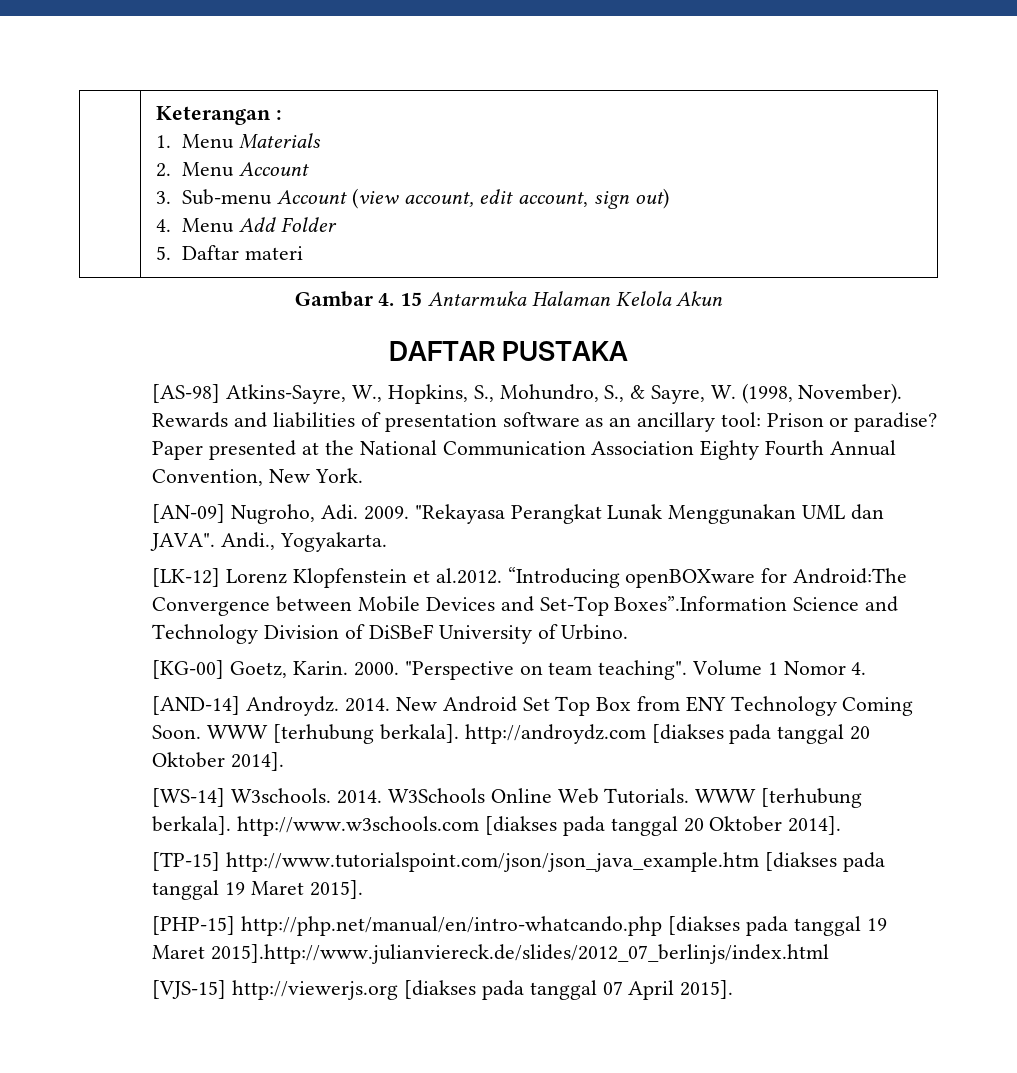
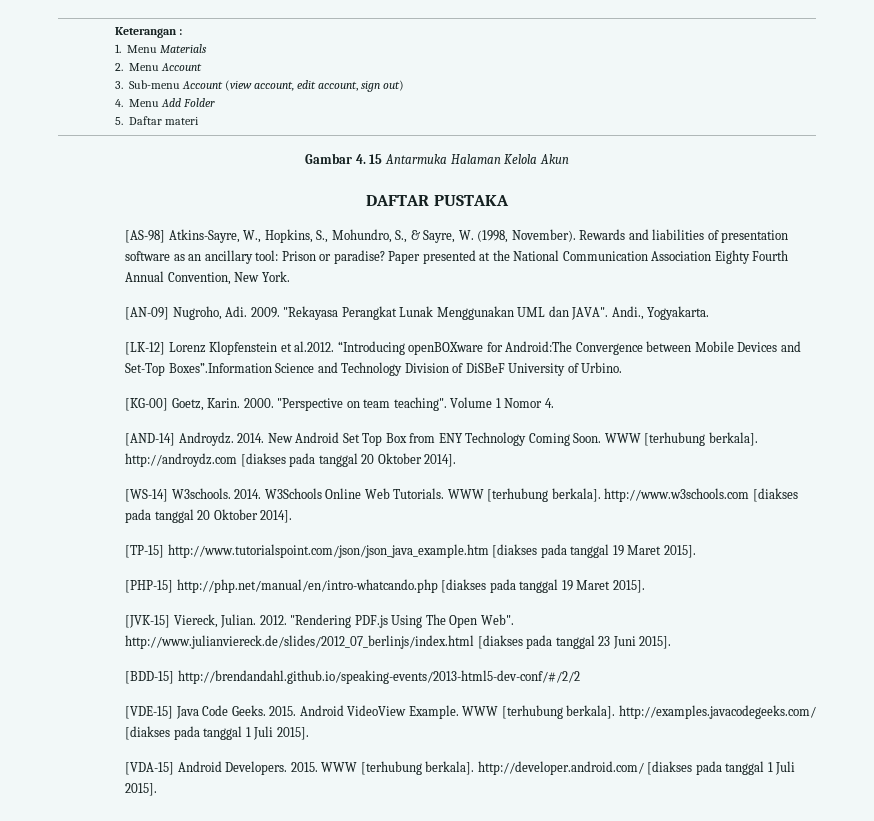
- [PHP-15] http://php.net/manual/en/intro-whatcando.php [diakses pada tanggal 19 Maret 2015].http://www.julianviereck.de/slides/2012_07_berlinjs/index.html
- [VJS-15] http://viewerjs.org [diakses pada tanggal 07 April 2015].
+ [PHP-15] http://php.net/manual/en/intro-whatcando.php [diakses pada tanggal 19 Maret 2015].
+ [JVK-15] Viereck, Julian. 2012. "Rendering PDF.js Using The Open Web". http://www.julianviereck.de/slides/2012_07_berlinjs/index.html [diakses pada tanggal 23 Juni 2015].
+ [BDD-15] http://brendandahl.github.io/speaking-events/2013-html5-dev-conf/#/2/2
+ [VDE-15] Java Code Geeks. 2015. Android VideoView Example. WWW [terhubung berkala]. http://examples.javacodegeeks.com/ [diakses pada tanggal 1 Juli 2015].
+ [VDA-15] Android Developers. 2015. WWW [terhubung berkala]. http://developer.android.com/ [diakses pada tanggal 1 Juli 2015].

